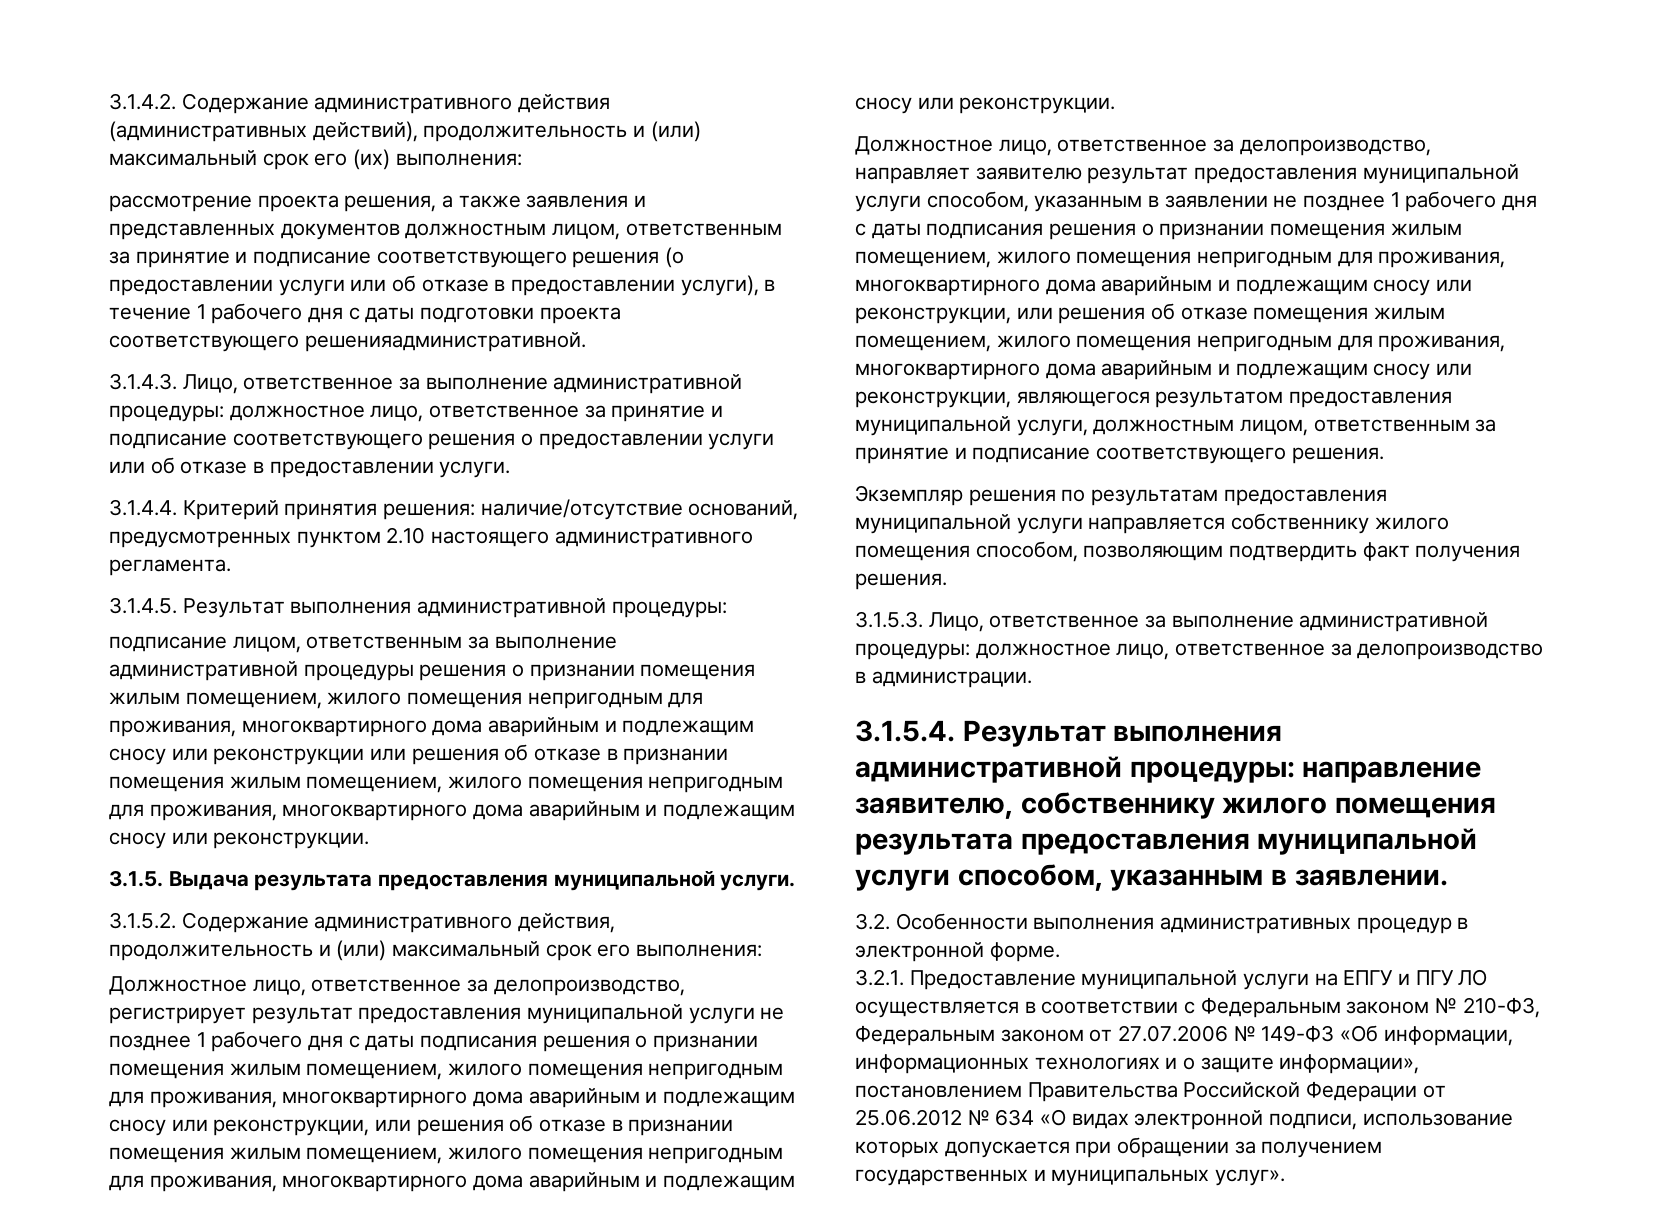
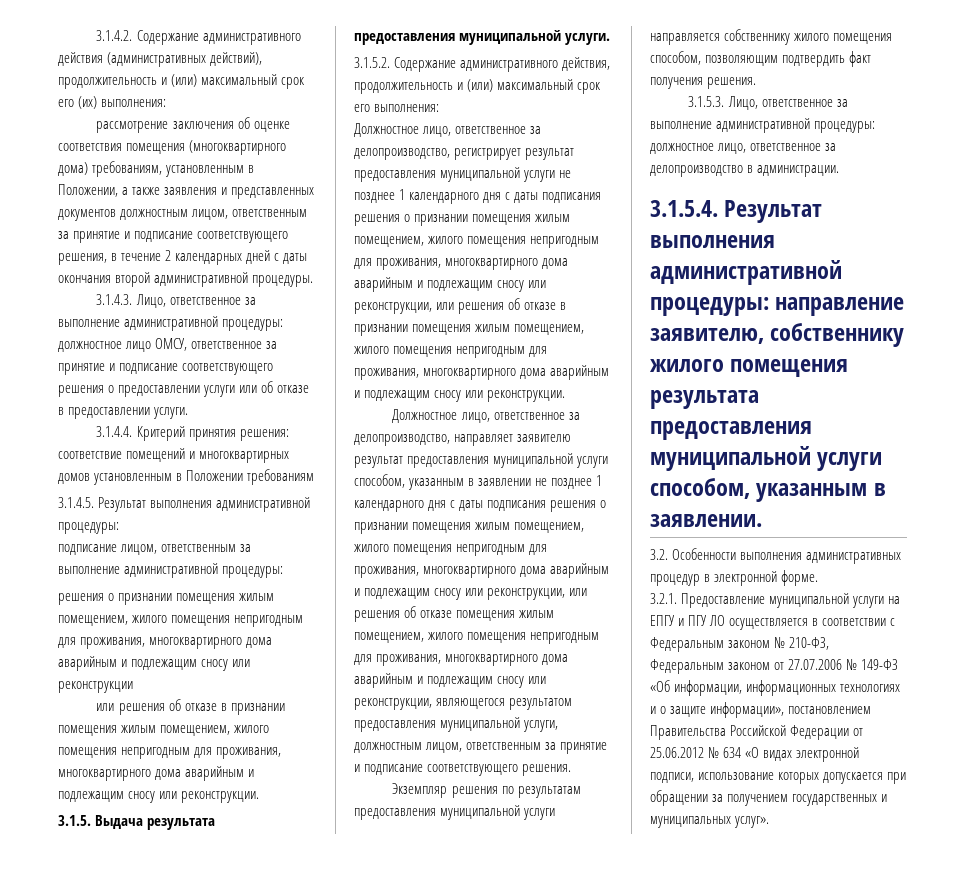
- рассмотрение проекта решения, а также заявления и представленных документов должностным лицом, ответственным за принятие и подписание соответствующего решения (о предоставлении услуги или об отказе в предоставлении услуги), в течение 1 рабочего дня с даты подготовки проекта соответствующего решенияадминистративной.
+ рассмотрение заключения об оценке соответствия помещения (многоквартирного дома) требованиям, установленным в Положении, а также заявления и представленных документов должностным лицом, ответственным за принятие и подписание соответствующего решения, в течение 2 календарных дней с даты окончания второй административной процедуры.
- 3.1.4.3. Лицо, ответственное за выполнение административной процедуры: должностное лицо, ответственное за принятие и подписание соответствующего решения о предоставлении услуги или об отказе в предоставлении услуги.
+ 3.1.4.3. Лицо, ответственное за выполнение административной процедуры: должностное лицо ОМСУ, ответственное за принятие и подписание соответствующего решения о предоставлении услуги или об отказе в предоставлении услуги.
- 3.1.4.4. Критерий принятия решения: наличие/отсутствие оснований, предусмотренных пунктом 2.10 настоящего административного регламента.
+ 3.1.4.4. Критерий принятия решения: соответствие помещений и многоквартирных домов установленным в Положении требованиям
- подписание лицом, ответственным за выполнение административной процедуры решения о признании помещения жилым помещением, жилого помещения непригодным для проживания, многоквартирного дома аварийным и подлежащим сносу или реконструкции или решения об отказе в признании помещения жилым помещением, жилого помещения непригодным для проживания, многоквартирного дома аварийным и подлежащим сносу или реконструкции.
+ подписание лицом, ответственным за выполнение административной процедуры:
+ решения о признании помещения жилым помещением, жилого помещения непригодным для проживания, многоквартирного дома аварийным и подлежащим сносу или реконструкции
+ или решения об отказе в признании помещения жилым помещением, жилого помещения непригодным для проживания, многоквартирного дома аварийным и подлежащим сносу или реконструкции.
- Должностное лицо, ответственное за делопроизводство, регистрирует результат предоставления муниципальной услуги не позднее 1 рабочего дня с даты подписания решения о признании помещения жилым помещением, жилого помещения непригодным для проживания, многоквартирного дома аварийным и подлежащим сносу или реконструкции, или решения об отказе в признании помещения жилым помещением, жилого помещения непригодным для проживания, многоквартирного дома аварийным и подлежащим сносу или реконструкции.
+ Должностное лицо, ответственное за делопроизводство, регистрирует результат предоставления муниципальной услуги не позднее 1 календарного дня с даты подписания решения о признании помещения жилым помещением, жилого помещения непригодным для проживания, многоквартирного дома аварийным и подлежащим сносу или реконструкции, или решения об отказе в признании помещения жилым помещением, жилого помещения непригодным для проживания, многоквартирного дома аварийным и подлежащим сносу или реконструкции.
- Должностное лицо, ответственное за делопроизводство, направляет заявителю результат предоставления муниципальной услуги способом, указанным в заявлении не позднее 1 рабочего дня с даты подписания решения о признании помещения жилым помещением, жилого помещения непригодным для проживания, многоквартирного дома аварийным и подлежащим сносу или реконструкции, или решения об отказе помещения жилым помещением, жилого помещения непригодным для проживания, многоквартирного дома аварийным и подлежащим сносу или реконструкции, являющегося результатом предоставления муниципальной услуги, должностным лицом, ответственным за принятие и подписание соответствующего решения.
+ Должностное лицо, ответственное за делопроизводство, направляет заявителю результат предоставления муниципальной услуги способом, указанным в заявлении не позднее 1 календарного дня с даты подписания решения о признании помещения жилым помещением, жилого помещения непригодным для проживания, многоквартирного дома аварийным и подлежащим сносу или реконструкции, или решения об отказе помещения жилым помещением, жилого помещения непригодным для проживания, многоквартирного дома аварийным и подлежащим сносу или реконструкции, являющегося результатом предоставления муниципальной услуги, должностным лицом, ответственным за принятие и подписание соответствующего решения.

